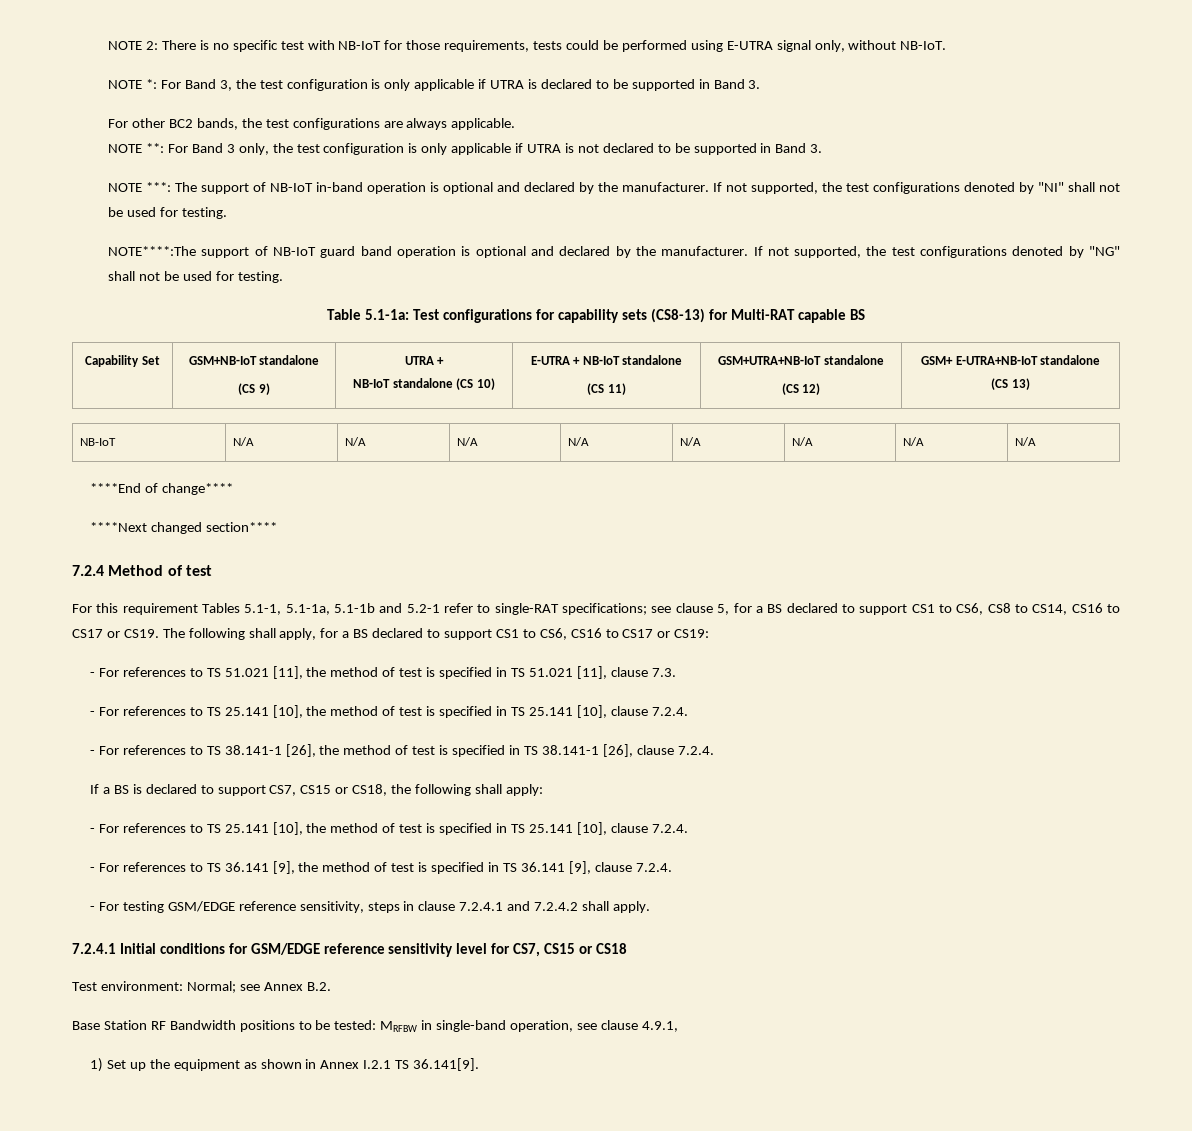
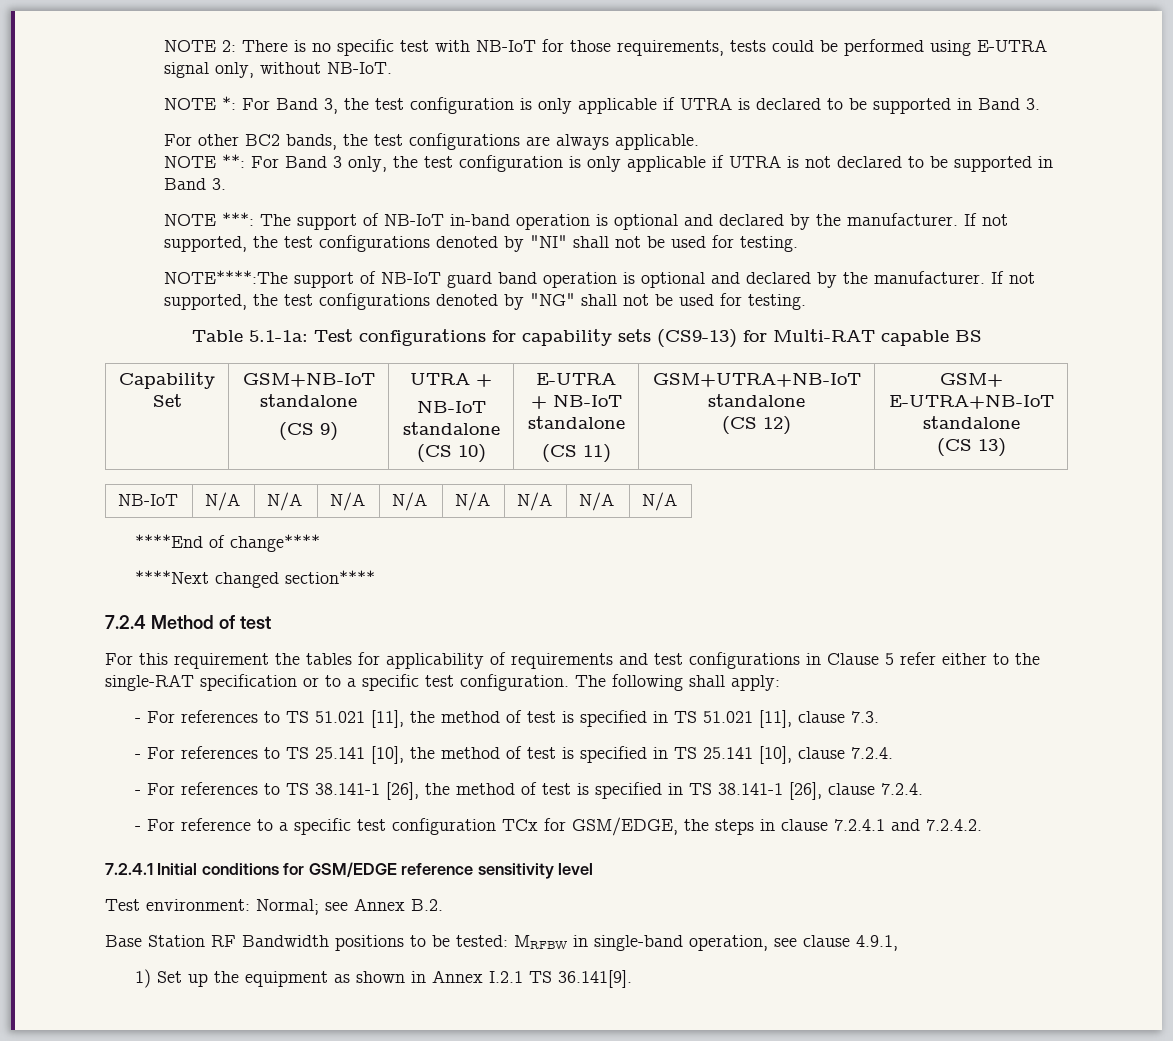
- Table 5.1-1a: Test configurations for capability sets (CS8-13) for Multi-RAT capable BS
+ Table 5.1-1a: Test configurations for capability sets (CS9-13) for Multi-RAT capable BS
- For this requirement Tables 5.1-1, 5.1-1a, 5.1-1b and 5.2-1 refer to single-RAT specifications; see clause 5, for a BS declared to support CS1 to CS6, CS8 to CS14, CS16 to CS17 or CS19. The following shall apply, for a BS declared to support CS1 to CS6, CS16 to CS17 or CS19:
+ For this requirement the tables for applicability of requirements and test configurations in Clause 5 refer either to the single-RAT specification or to a specific test configuration. The following shall apply:
- If a BS is declared to support CS7, CS15 or CS18, the following shall apply:
- - For references to TS 25.141 [10], the method of test is specified in TS 25.141 [10], clause 7.2.4.
- - For references to TS 36.141 [9], the method of test is specified in TS 36.141 [9], clause 7.2.4.
- - For testing GSM/EDGE reference sensitivity, steps in clause 7.2.4.1 and 7.2.4.2 shall apply.
+ - For reference to a specific test configuration TCx for GSM/EDGE, the steps in clause 7.2.4.1 and 7.2.4.2.
- 7.2.4.1 Initial conditions for GSM/EDGE reference sensitivity level for CS7, CS15 or CS18
+ 7.2.4.1 Initial conditions for GSM/EDGE reference sensitivity level

